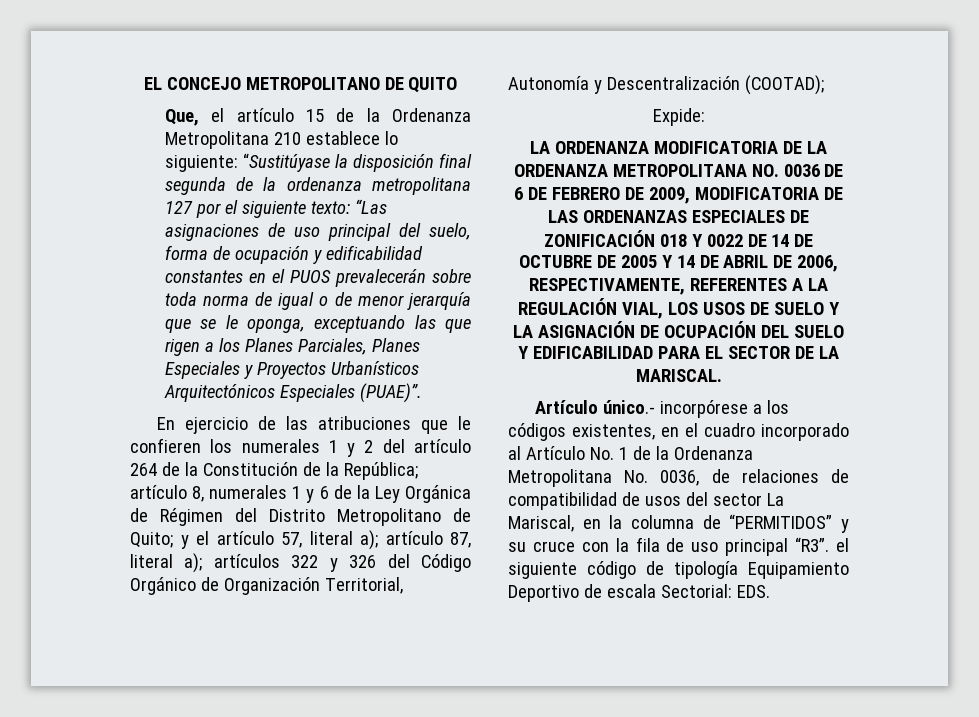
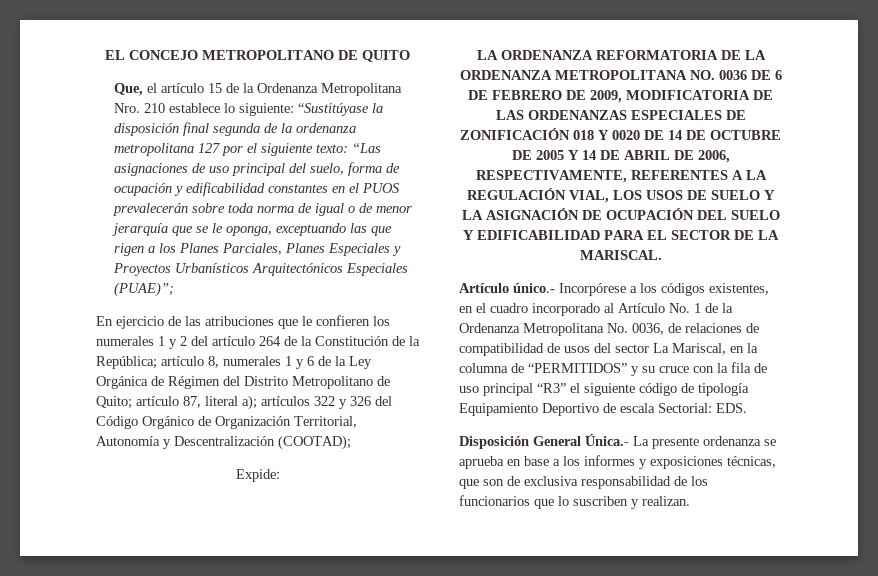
- Que, el artículo 15 de la Ordenanza Metropolitana 210 establece lo siguiente:
+ Que, el artículo 15 de la Ordenanza Metropolitana Nro. 210 establece lo siguiente:
- “Las asignaciones de uso principal del suelo, forma de ocupación y edificabilidad constantes en el PUOS prevalecerán sobre toda norma de igual o de menor jerarquía que se le oponga, exceptuando las que rigen a los Planes Parciales, Planes Especiales y Proyectos Urbanísticos Arquitectónicos Especiales (PUAE)”.
+ “Las asignaciones de uso principal del suelo, forma de ocupación y edificabilidad constantes en el PUOS prevalecerán sobre toda norma de igual o de menor jerarquía que se le oponga, exceptuando las que rigen a los Planes Parciales, Planes Especiales y Proyectos Urbanísticos Arquitectónicos Especiales (PUAE)”;
- En ejercicio de las atribuciones que le confieren los numerales 1 y 2 del artículo 264 de la Constitución de la República; artículo 8, numerales 1 y 6 de la Ley Orgánica de Régimen del Distrito Metropolitano de Quito; y el artículo 57, literal a); artículo 87, literal a); artículos 322 y 326 del Código Orgánico de Organización Territorial, Autonomía y Descentralización (COOTAD);
+ En ejercicio de las atribuciones que le confieren los numerales 1 y 2 del artículo 264 de la Constitución de la República; artículo 8, numerales 1 y 6 de la Ley Orgánica de Régimen del Distrito Metropolitano de Quito; artículo 87, literal a); artículos 322 y 326 del Código Orgánico de Organización Territorial, Autonomía y Descentralización (COOTAD);
- LA ORDENANZA MODIFICATORIA DE LA ORDENANZA METROPOLITANA NO. 0036 DE 6 DE FEBRERO DE 2009, MODIFICATORIA DE LAS ORDENANZAS ESPECIALES DE ZONIFICACIÓN 018 Y 0022 DE 14 DE OCTUBRE DE 2005 Y 14 DE ABRIL DE 2006, RESPECTIVAMENTE, REFERENTES A LA REGULACIÓN VIAL, LOS USOS DE SUELO Y LA ASIGNACIÓN DE OCUPACIÓN DEL SUELO Y EDIFICABILIDAD PARA EL SECTOR DE LA MARISCAL.
+ LA ORDENANZA REFORMATORIA DE LA ORDENANZA METROPOLITANA NO. 0036 DE 6 DE FEBRERO DE 2009, MODIFICATORIA DE LAS ORDENANZAS ESPECIALES DE ZONIFICACIÓN 018 Y 0020 DE 14 DE OCTUBRE DE 2005 Y 14 DE ABRIL DE 2006, RESPECTIVAMENTE, REFERENTES A LA REGULACIÓN VIAL, LOS USOS DE SUELO Y LA ASIGNACIÓN DE OCUPACIÓN DEL SUELO Y EDIFICABILIDAD PARA EL SECTOR DE LA MARISCAL.
- Artículo único.- incorpórese a los códigos existentes, en el cuadro incorporado al Artículo No. 1 de la Ordenanza Metropolitana No. 0036, de relaciones de compatibilidad de usos del sector La Mariscal, en la columna de “PERMITIDOS” y su cruce con la fila de uso principal “R3”. el siguiente código de tipología Equipamiento Deportivo de escala Sectorial: EDS.
+ Artículo único.- Incorpórese a los códigos existentes, en el cuadro incorporado al Artículo No. 1 de la Ordenanza Metropolitana No. 0036, de relaciones de compatibilidad de usos del sector La Mariscal, en la columna de “PERMITIDOS” y su cruce con la fila de uso principal “R3” el siguiente código de tipología Equipamiento Deportivo de escala Sectorial: EDS.
+ Disposición General Única.- La presente ordenanza se aprueba en base a los informes y exposiciones técnicas, que son de exclusiva responsabilidad de los funcionarios que lo suscriben y realizan.

